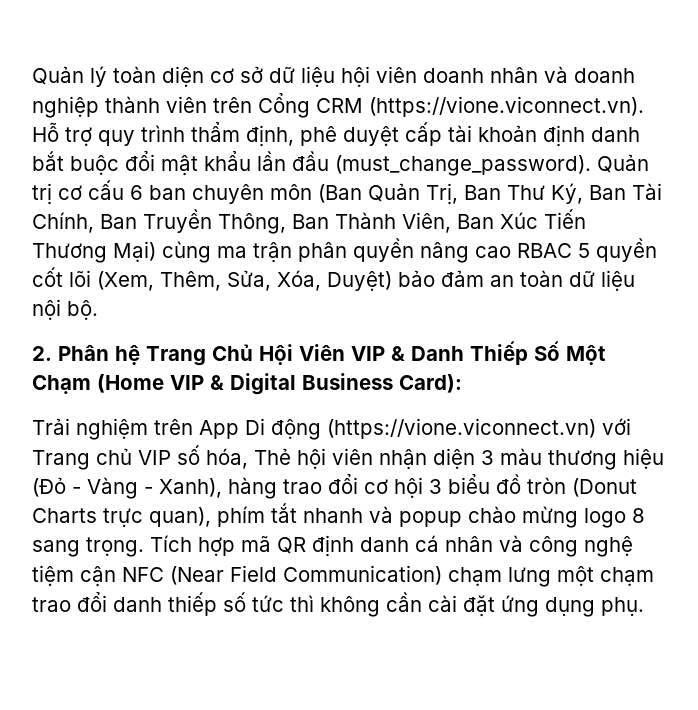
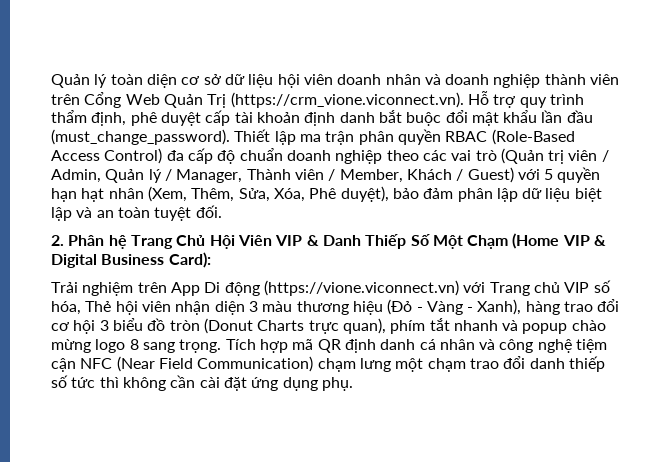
- Quản lý toàn diện cơ sở dữ liệu hội viên doanh nhân và doanh nghiệp thành viên trên Cổng CRM (https://vione.viconnect.vn). Hỗ trợ quy trình thẩm định, phê duyệt cấp tài khoản định danh bắt buộc đổi mật khẩu lần đầu (must_change_password).
+ Quản lý toàn diện cơ sở dữ liệu hội viên doanh nhân và doanh nghiệp thành viên trên Cổng Web Quản Trị (https://crm_vione.viconnect.vn). Hỗ trợ quy trình thẩm định, phê duyệt cấp tài khoản định danh bắt buộc đổi mật khẩu lần đầu (must_change_password).
- Quản trị cơ cấu 6 ban chuyên môn (Ban Quản Trị, Ban Thư Ký, Ban Tài Chính, Ban Truyền Thông, Ban Thành Viên, Ban Xúc Tiến Thương Mại) cùng ma trận phân quyền nâng cao RBAC 5 quyền cốt lõi (Xem, Thêm, Sửa, Xóa, Duyệt) bảo đảm an toàn dữ liệu nội bộ.
+ Thiết lập ma trận phân quyền RBAC (Role-Based Access Control) đa cấp độ chuẩn doanh nghiệp theo các vai trò (Quản trị viên / Admin, Quản lý / Manager, Thành viên / Member, Khách / Guest) với 5 quyền hạn hạt nhân (Xem, Thêm, Sửa, Xóa, Phê duyệt), bảo đảm phân lập dữ liệu biệt lập và an toàn tuyệt đối.

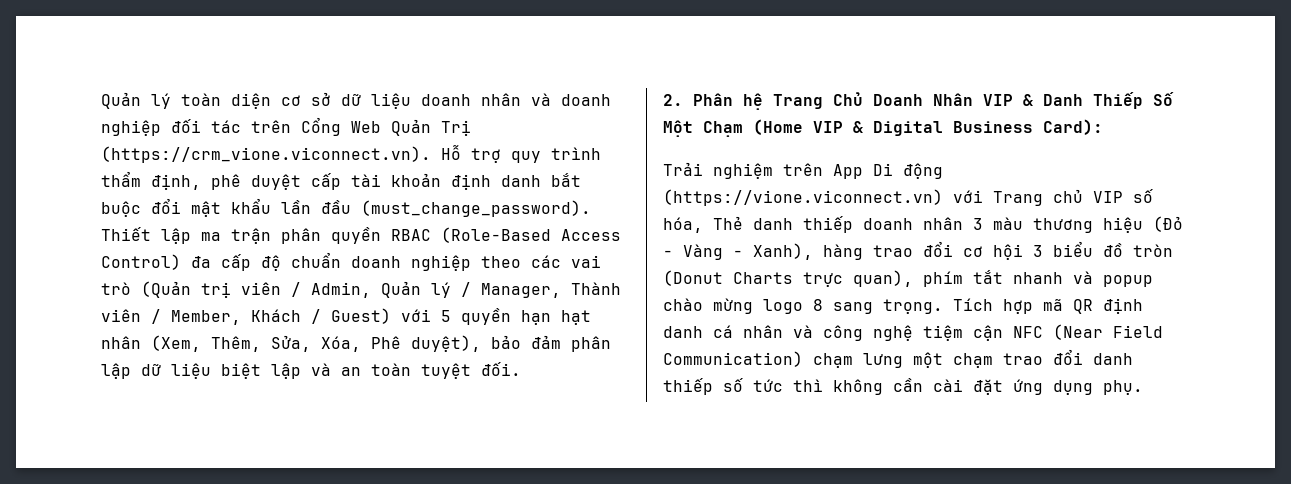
- Quản lý toàn diện cơ sở dữ liệu hội viên doanh nhân và doanh nghiệp thành viên trên Cổng Web Quản Trị (https://crm_vione.viconnect.vn). Hỗ trợ quy trình thẩm định, phê duyệt cấp tài khoản định danh bắt buộc đổi mật khẩu lần đầu (must_change_password).
+ Quản lý toàn diện cơ sở dữ liệu doanh nhân và doanh nghiệp đối tác trên Cổng Web Quản Trị (https://crm_vione.viconnect.vn). Hỗ trợ quy trình thẩm định, phê duyệt cấp tài khoản định danh bắt buộc đổi mật khẩu lần đầu (must_change_password).
- 2. Phân hệ Trang Chủ Hội Viên VIP & Danh Thiếp Số Một Chạm (Home VIP & Digital Business Card):
+ 2. Phân hệ Trang Chủ Doanh Nhân VIP & Danh Thiếp Số Một Chạm (Home VIP & Digital Business Card):
- Trải nghiệm trên App Di động (https://vione.viconnect.vn) với Trang chủ VIP số hóa, Thẻ hội viên nhận diện 3 màu thương hiệu (Đỏ - Vàng - Xanh), hàng trao đổi cơ hội 3 biểu đồ tròn (Donut Charts trực quan), phím tắt nhanh và popup chào mừng logo 8 sang trọng.
+ Trải nghiệm trên App Di động (https://vione.viconnect.vn) với Trang chủ VIP số hóa, Thẻ danh thiếp doanh nhân 3 màu thương hiệu (Đỏ - Vàng - Xanh), hàng trao đổi cơ hội 3 biểu đồ tròn (Donut Charts trực quan), phím tắt nhanh và popup chào mừng logo 8 sang trọng.

